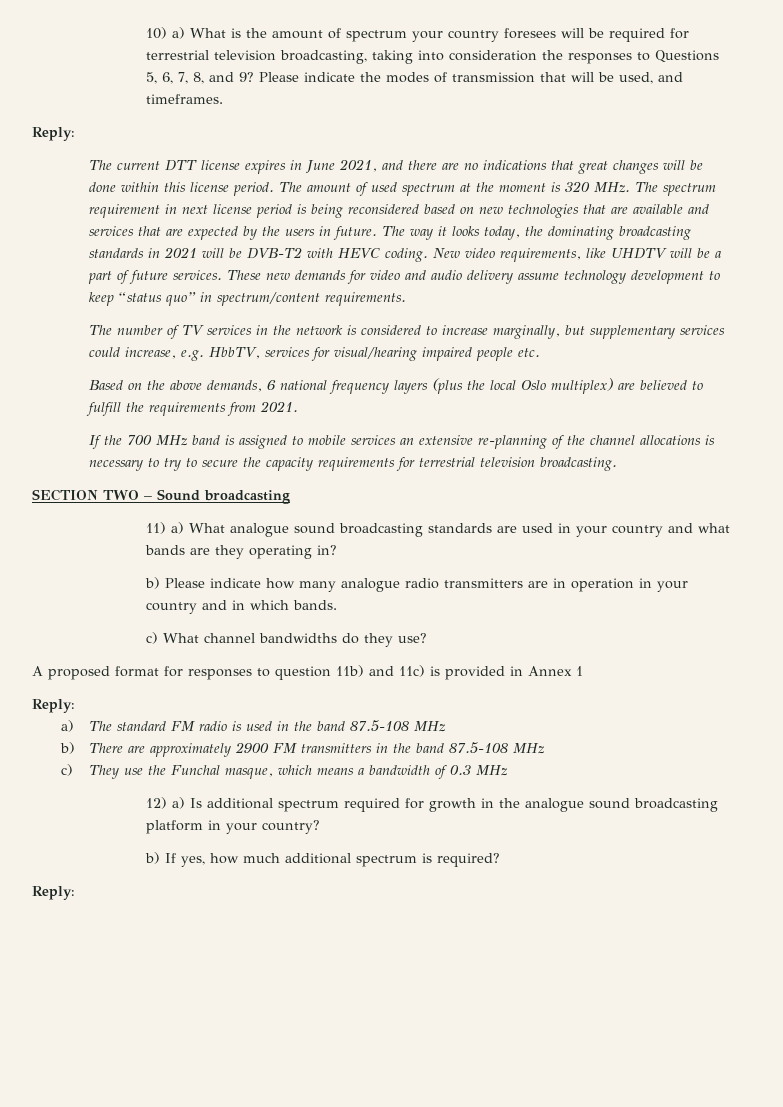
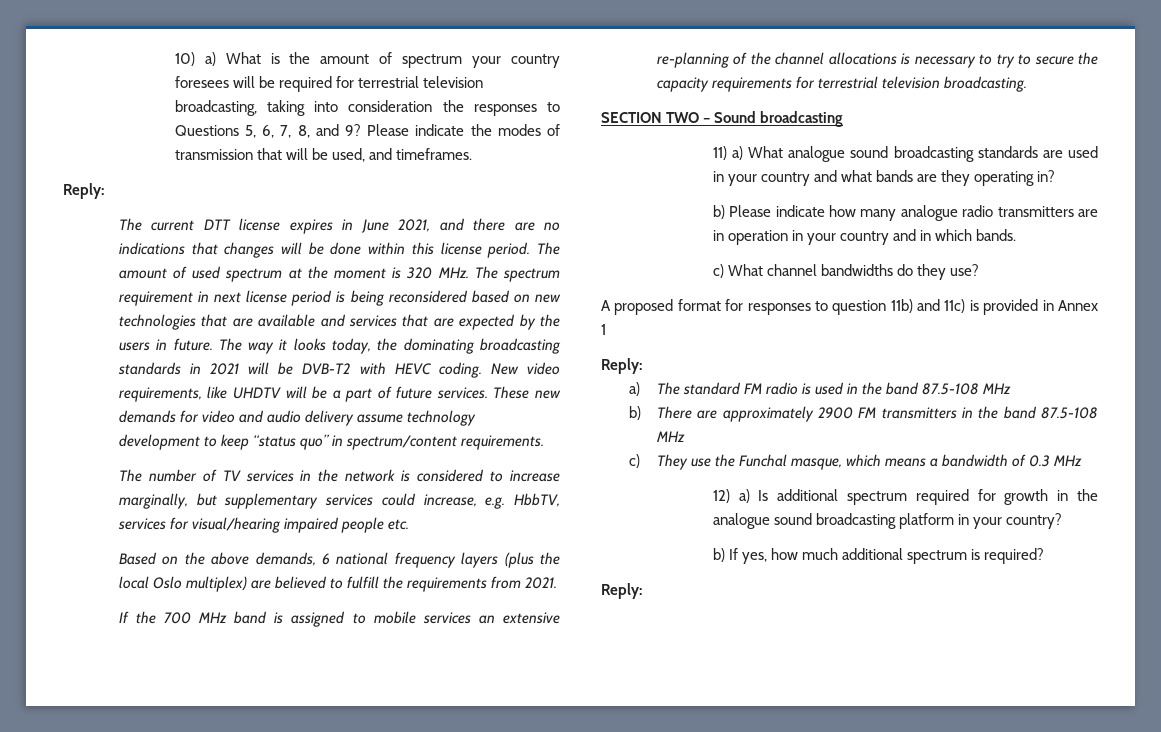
- The current DTT license expires in June 2021, and there are no indications that great changes will be done within this license period.
+ The current DTT license expires in June 2021, and there are no indications that changes will be done within this license period.

